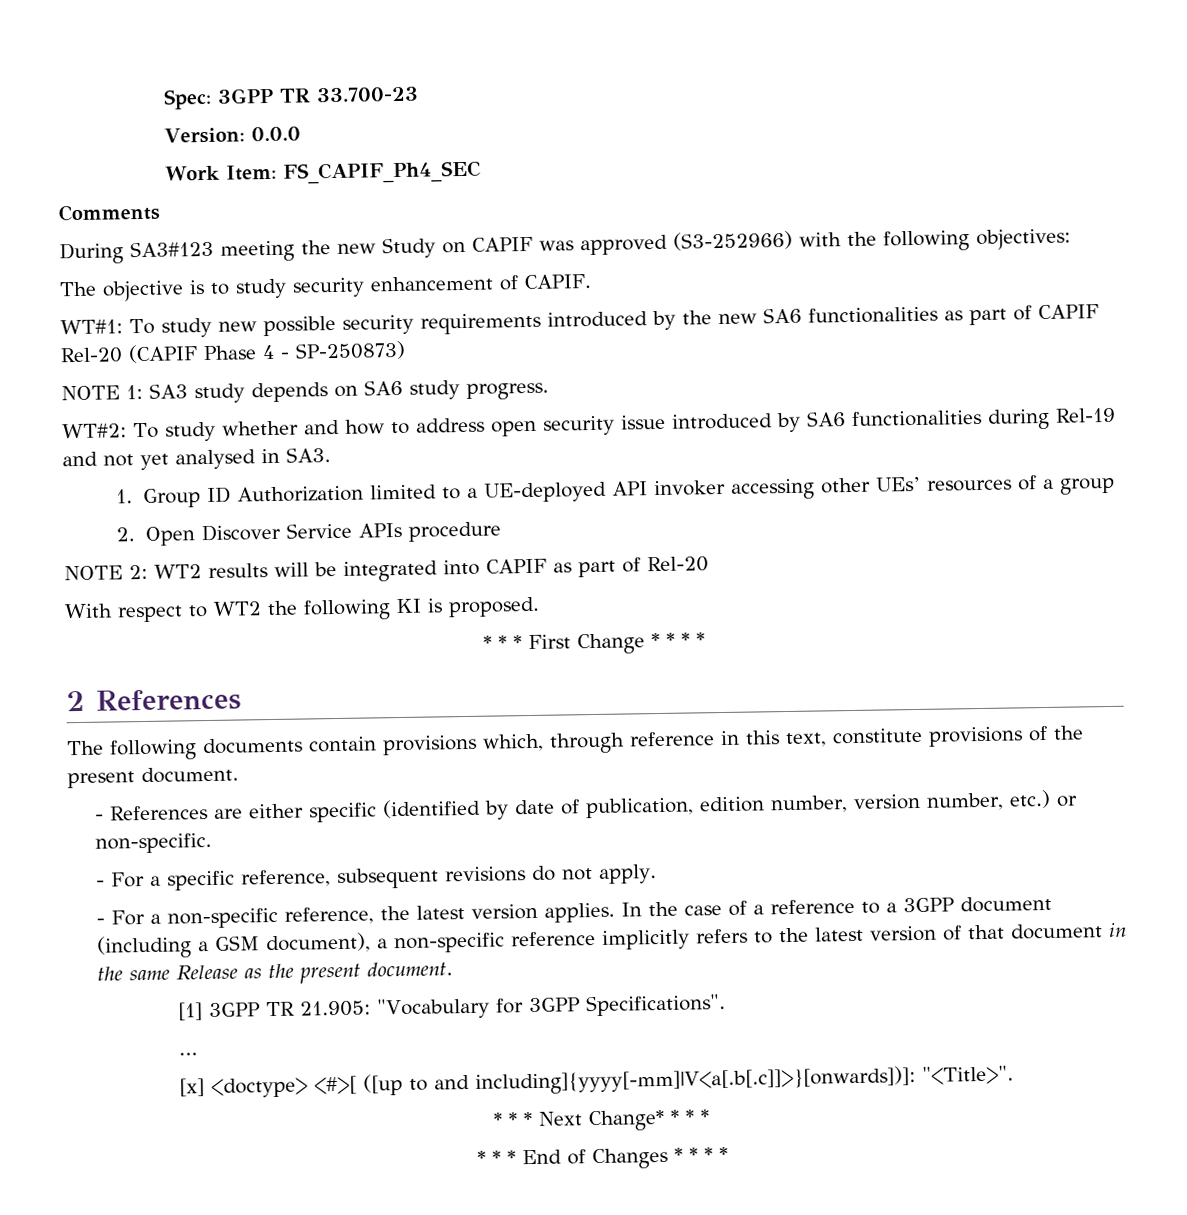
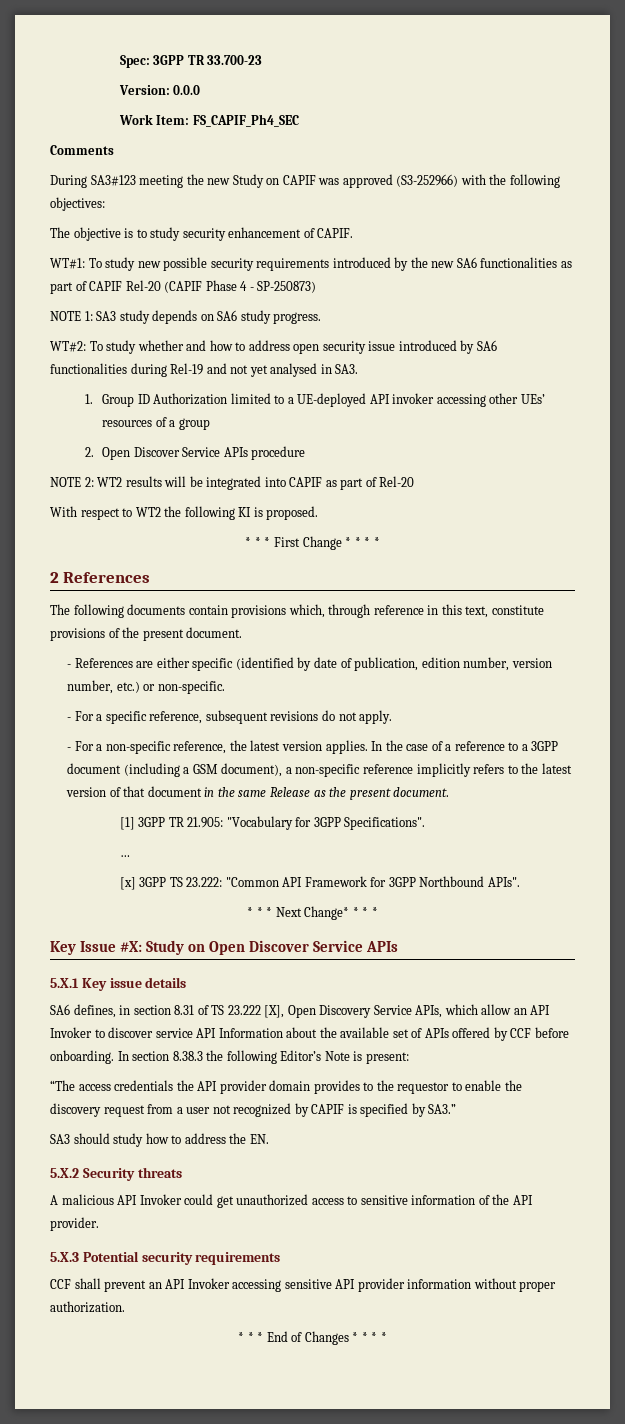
- [x] <doctype> <#>[ ([up to and including]{yyyy[-mm]|V<a[.b[.c]]>}[onwards])]: "<Title>".
+ [x] 3GPP TS 23.222: "Common API Framework for 3GPP Northbound APIs".
+ Key Issue #X: Study on Open Discover Service APIs
+ 5.X.1 Key issue details
+ SA6 defines, in section 8.31 of TS 23.222 [X], Open Discovery Service APIs, which allow an API Invoker to discover service API Information about the available set of APIs offered by CCF before onboarding. In section 8.38.3 the following Editor’s Note is present:
+ “The access credentials the API provider domain provides to the requestor to enable the discovery request from a user not recognized by CAPIF is specified by SA3.”
+ SA3 should study how to address the EN.
+ 5.X.2 Security threats
+ A malicious API Invoker could get unauthorized access to sensitive information of the API provider.
+ 5.X.3 Potential security requirements
+ CCF shall prevent an API Invoker accessing sensitive API provider information without proper authorization.

